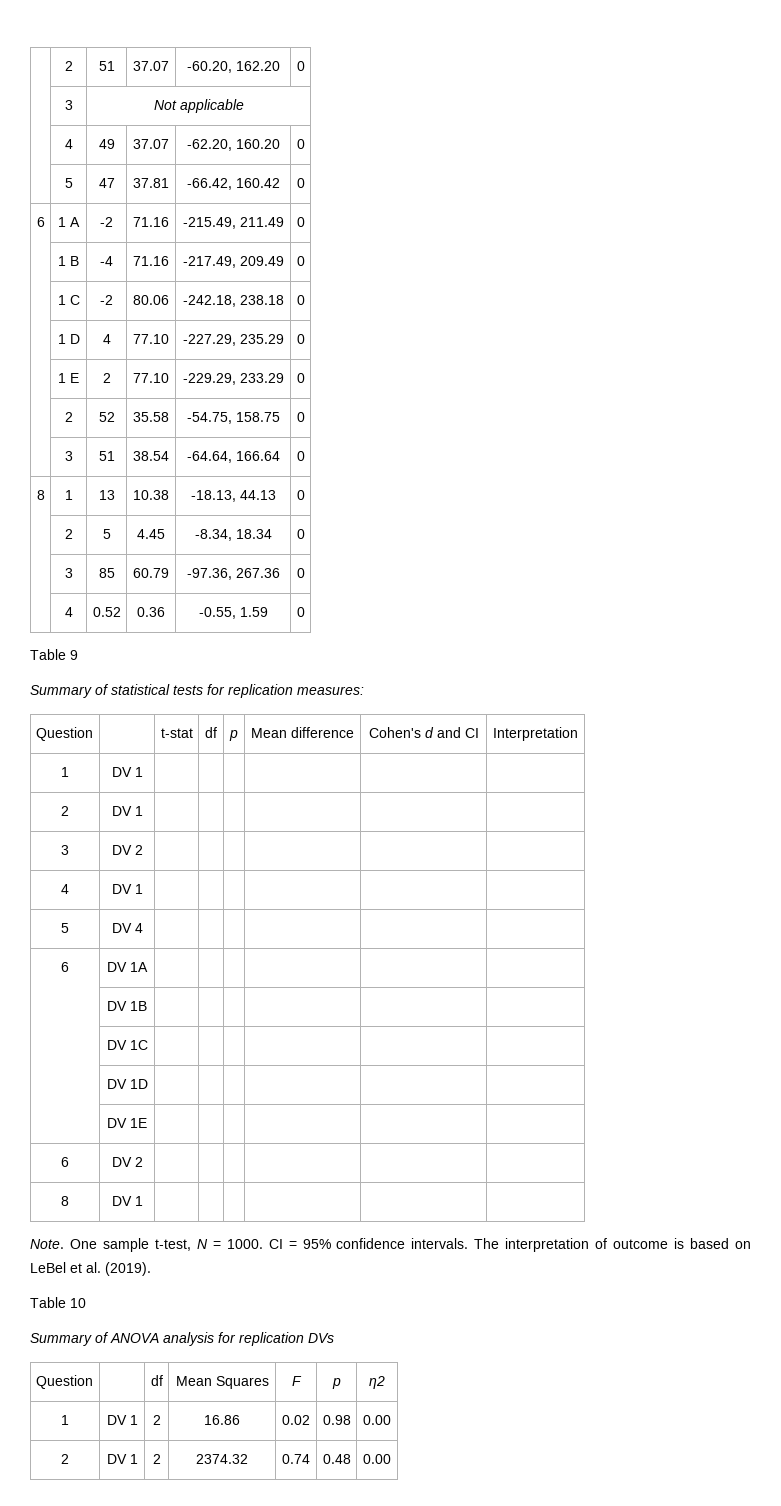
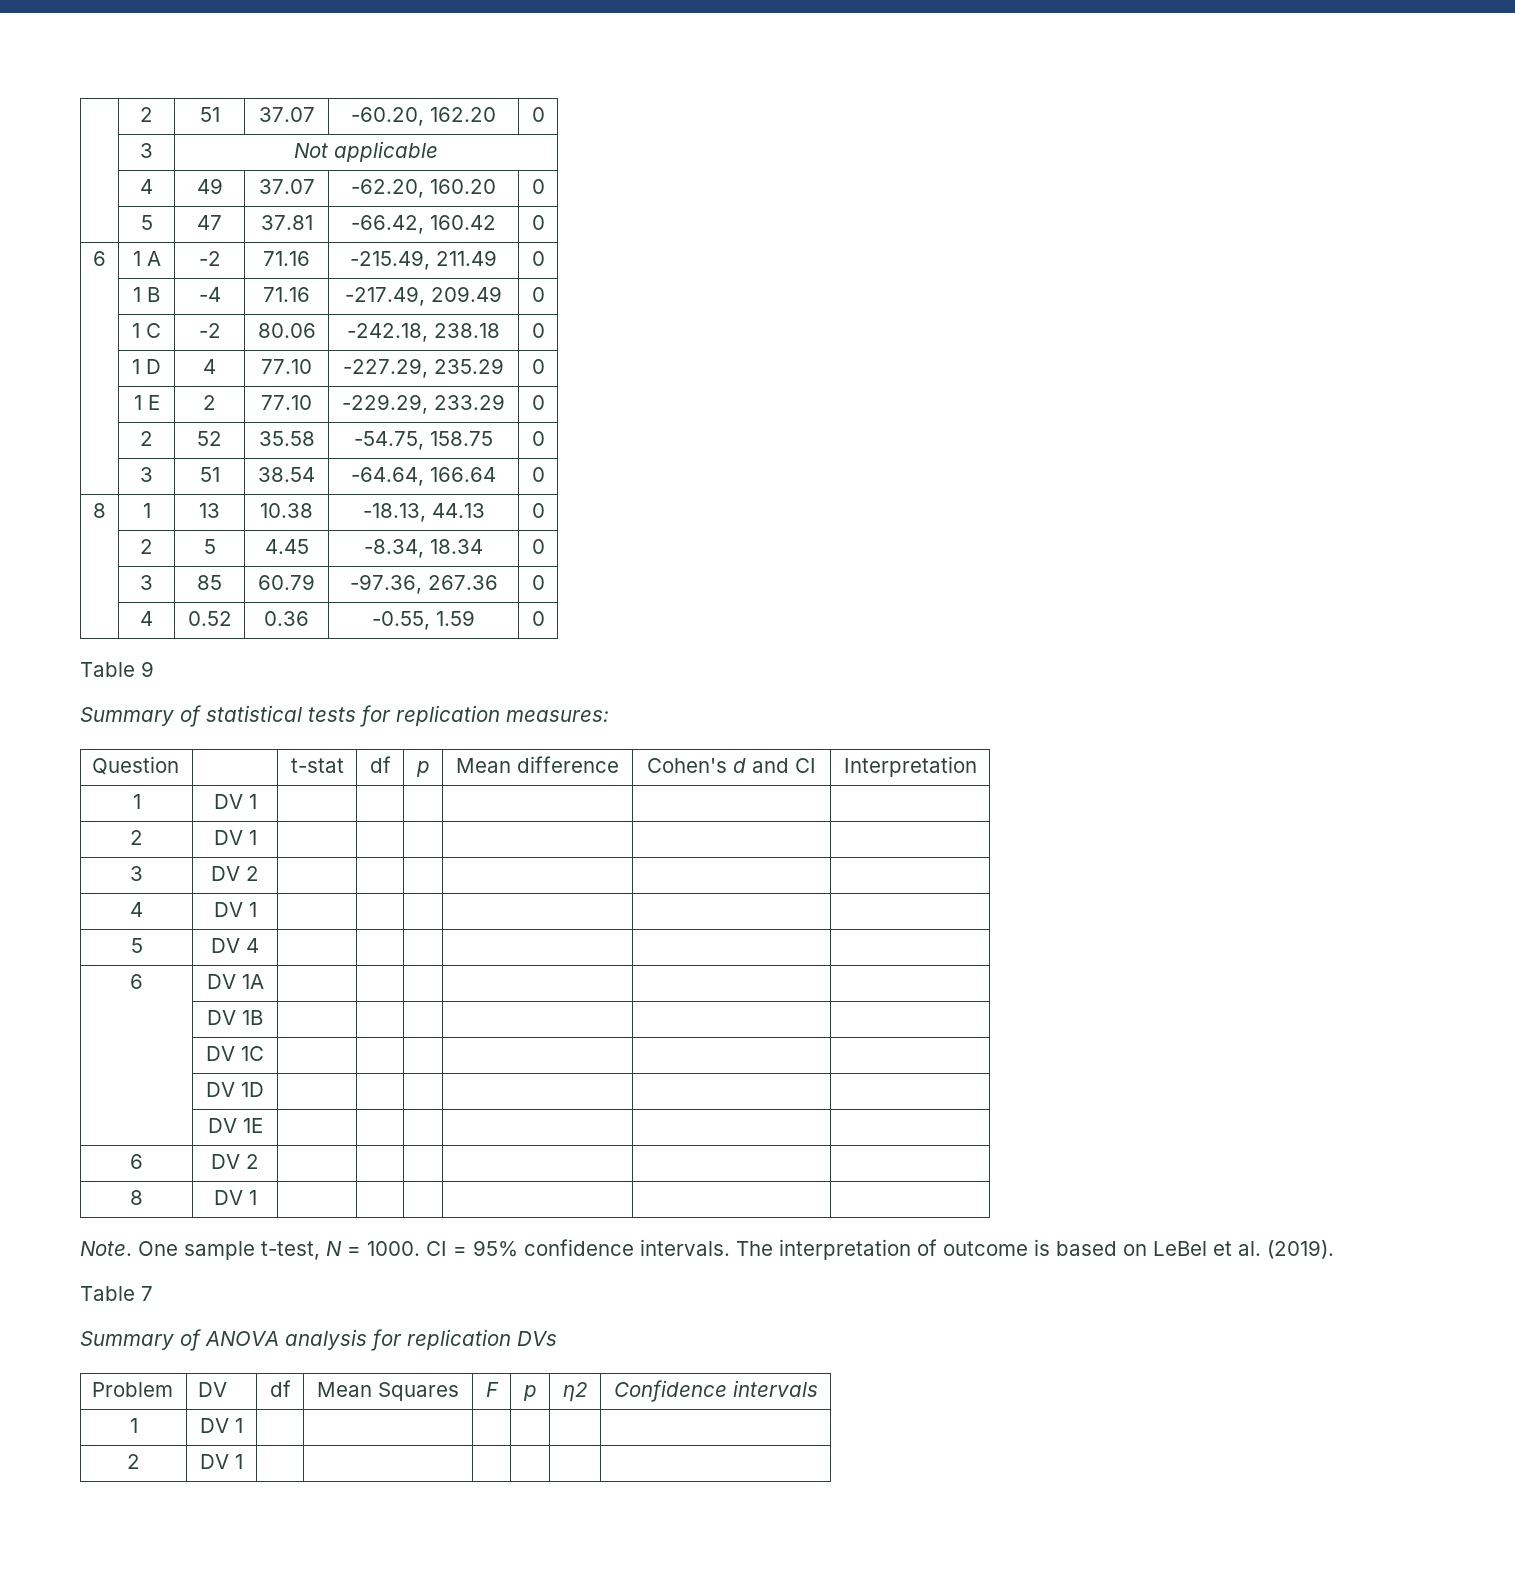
- Table 10
+ Table 7
- Question | | df | Mean Squares | F | p | η2
- 1 | DV 1 | 2 | 16.86 | 0.02 | 0.98 | 0.00
- 2 | DV 1 | 2 | 2374.32 | 0.74 | 0.48 | 0.00
+ Problem | DV | df | Mean Squares | F | p | η2 | Confidence intervals
+ 1 | DV 1 | | | | | |
+ 2 | DV 1 | | | | | |

